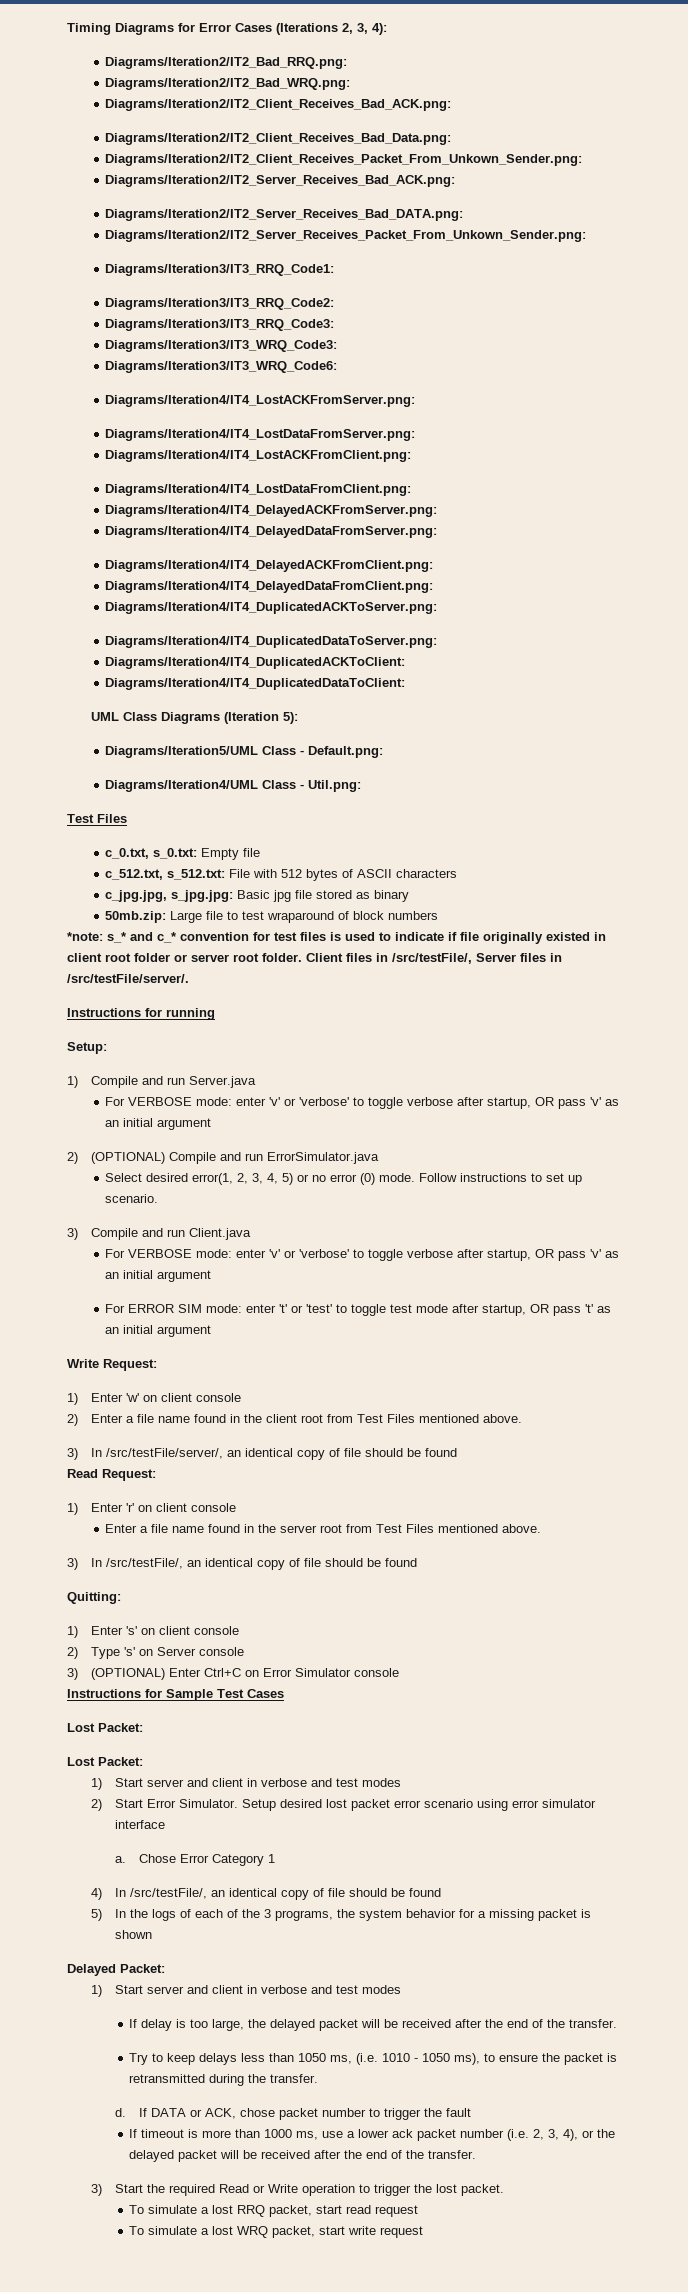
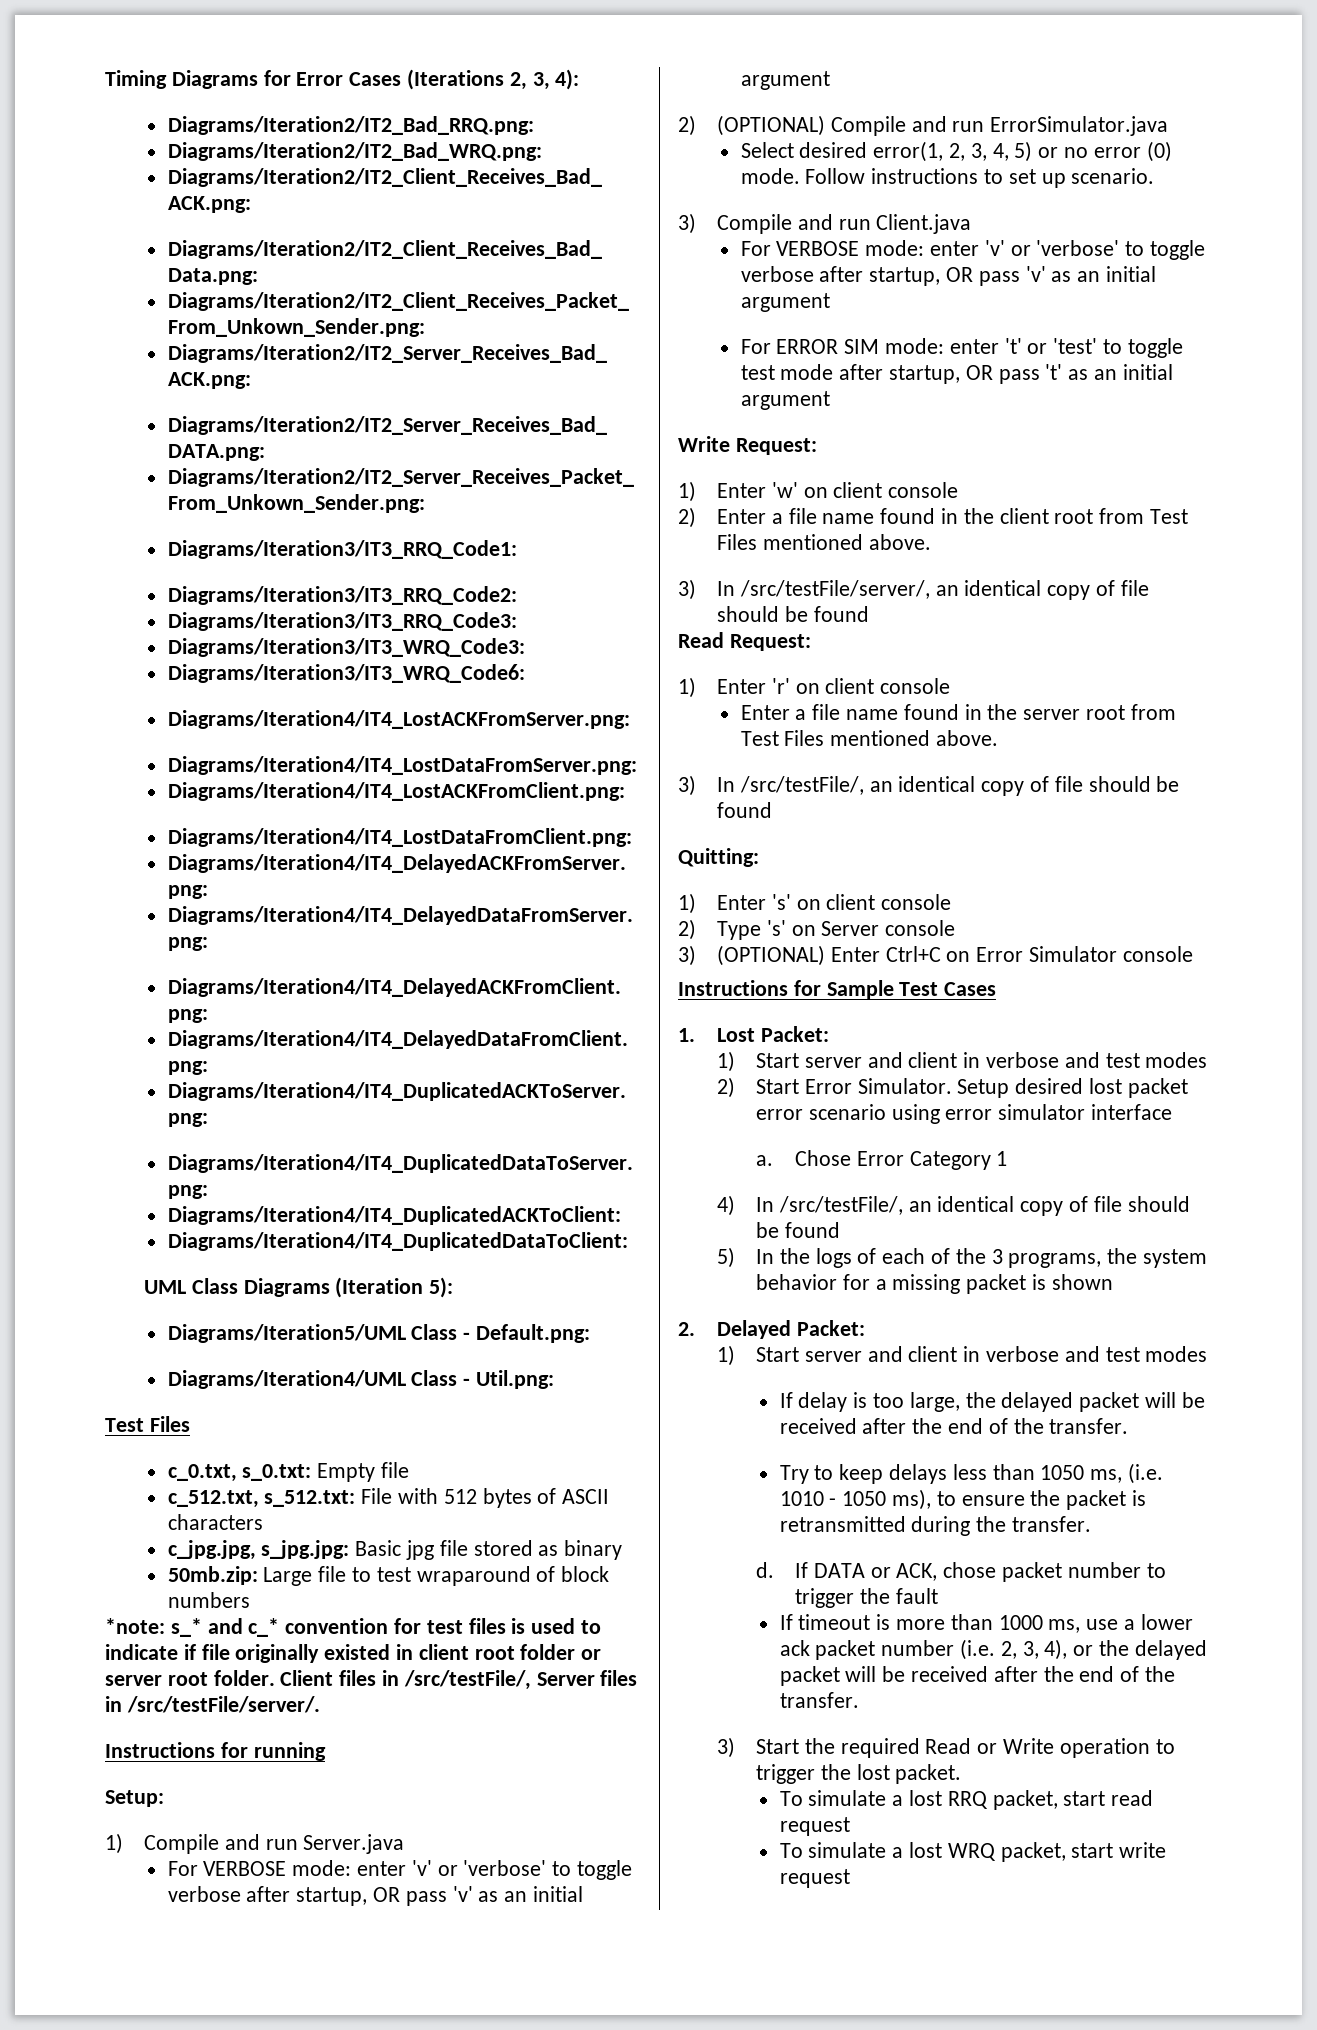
  Instructions for Sample Test Cases
- Lost Packet:
- Lost Packet:
+ 1. Lost Packet:
- Delayed Packet:
+ 2. Delayed Packet:

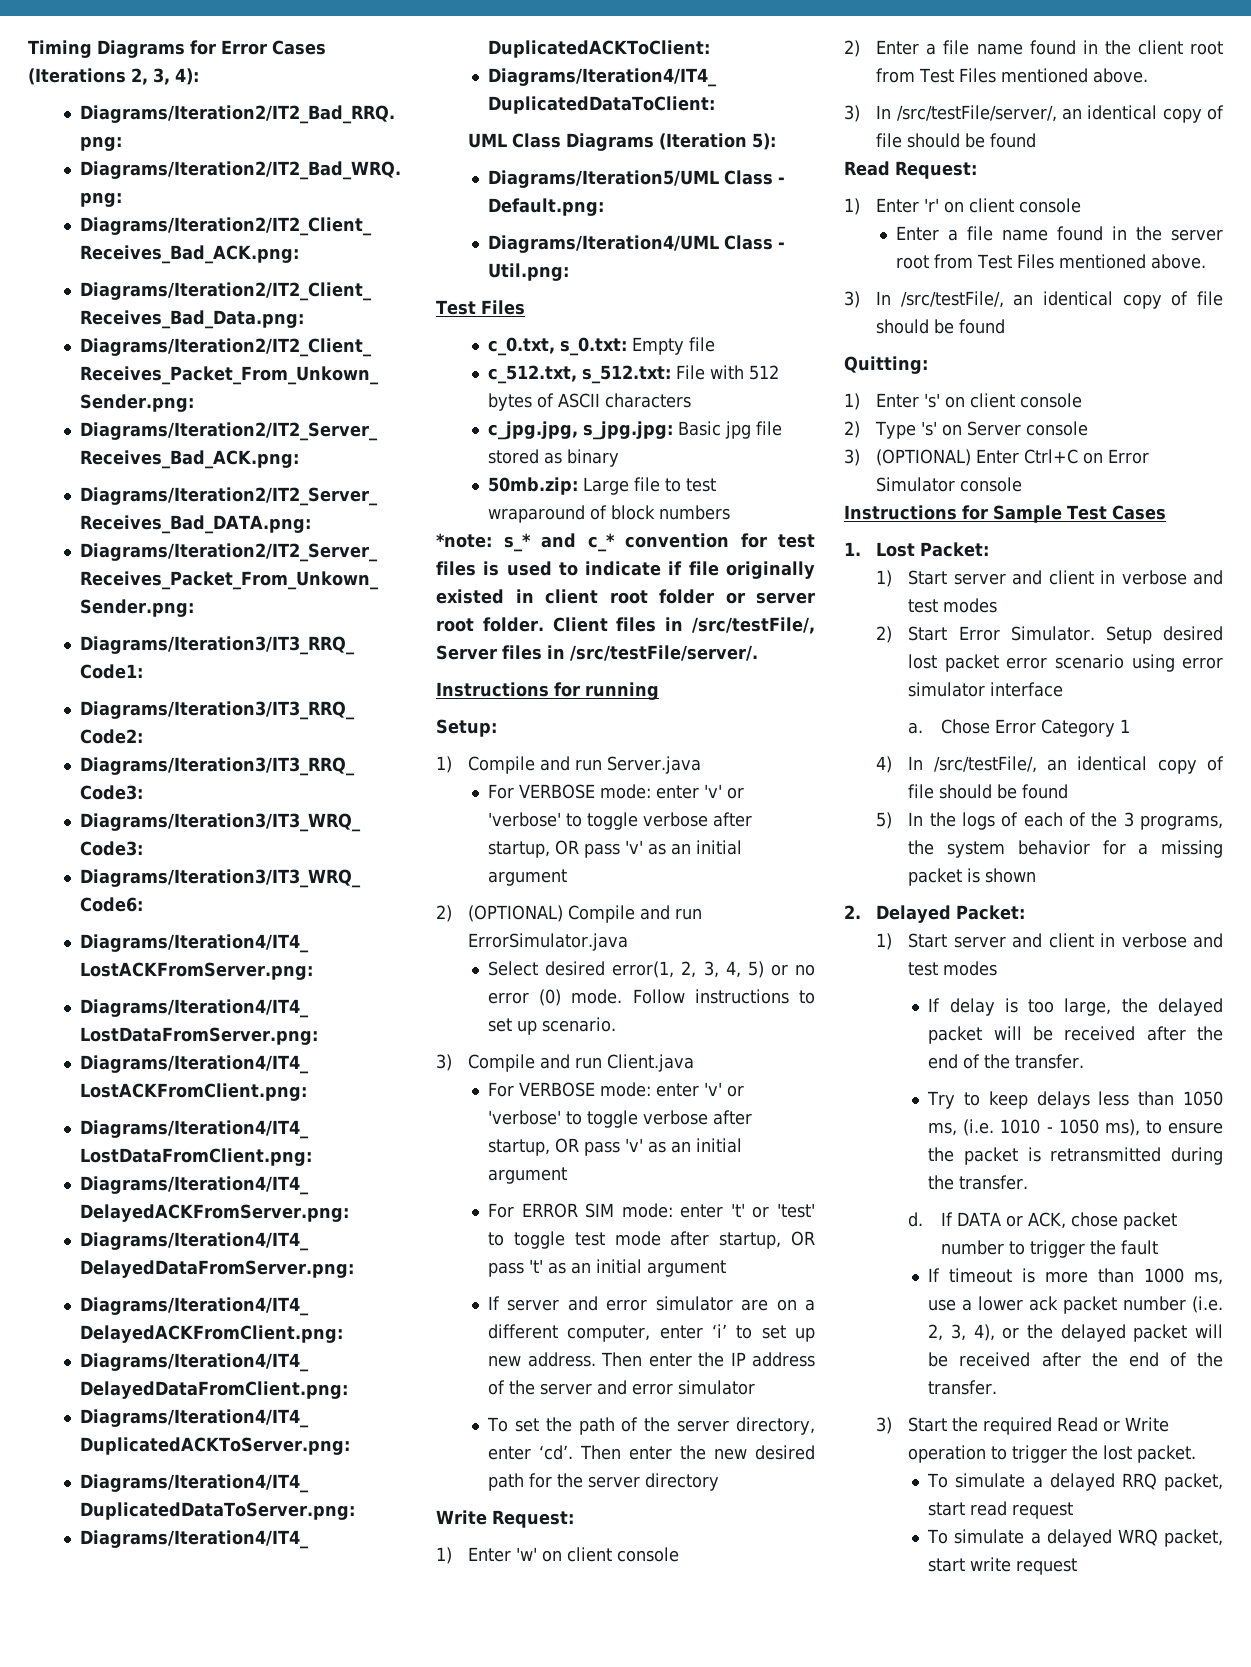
+ If server and error simulator are on a different computer, enter ‘i’ to set up new address. Then enter the IP address of the server and error simulator
+ To set the path of the server directory, enter ‘cd’. Then enter the new desired path for the server directory
- To simulate a lost RRQ packet, start read request
+ To simulate a delayed RRQ packet, start read request
- To simulate a lost WRQ packet, start write request
+ To simulate a delayed WRQ packet, start write request

